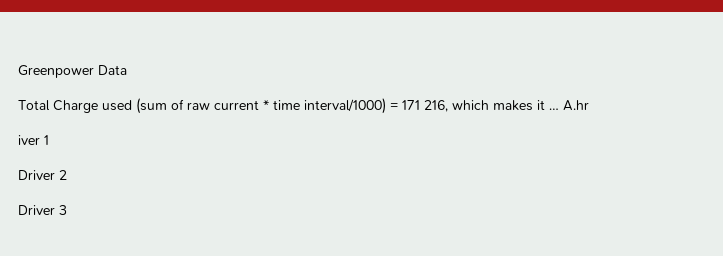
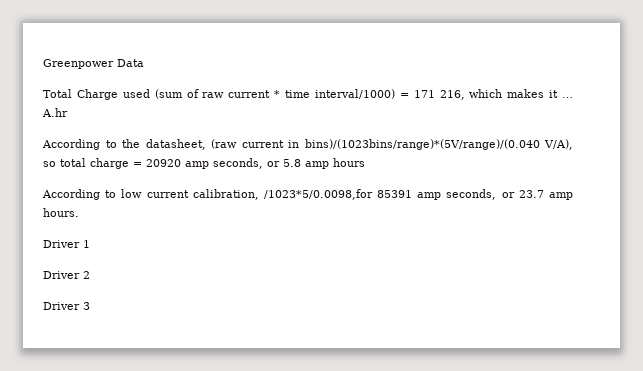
- iver 1
+ According to the datasheet, (raw current in bins)/(1023bins/range)*(5V/range)/(0.040 V/A), so total charge = 20920 amp seconds, or 5.8 amp hours
+ According to low current calibration, /1023*5/0.0098,for 85391 amp seconds, or 23.7 amp hours.
+ Driver 1

